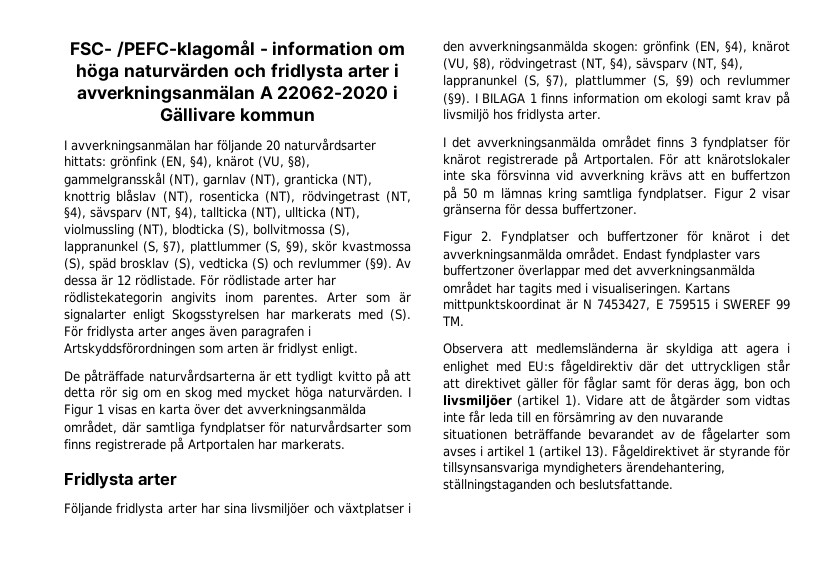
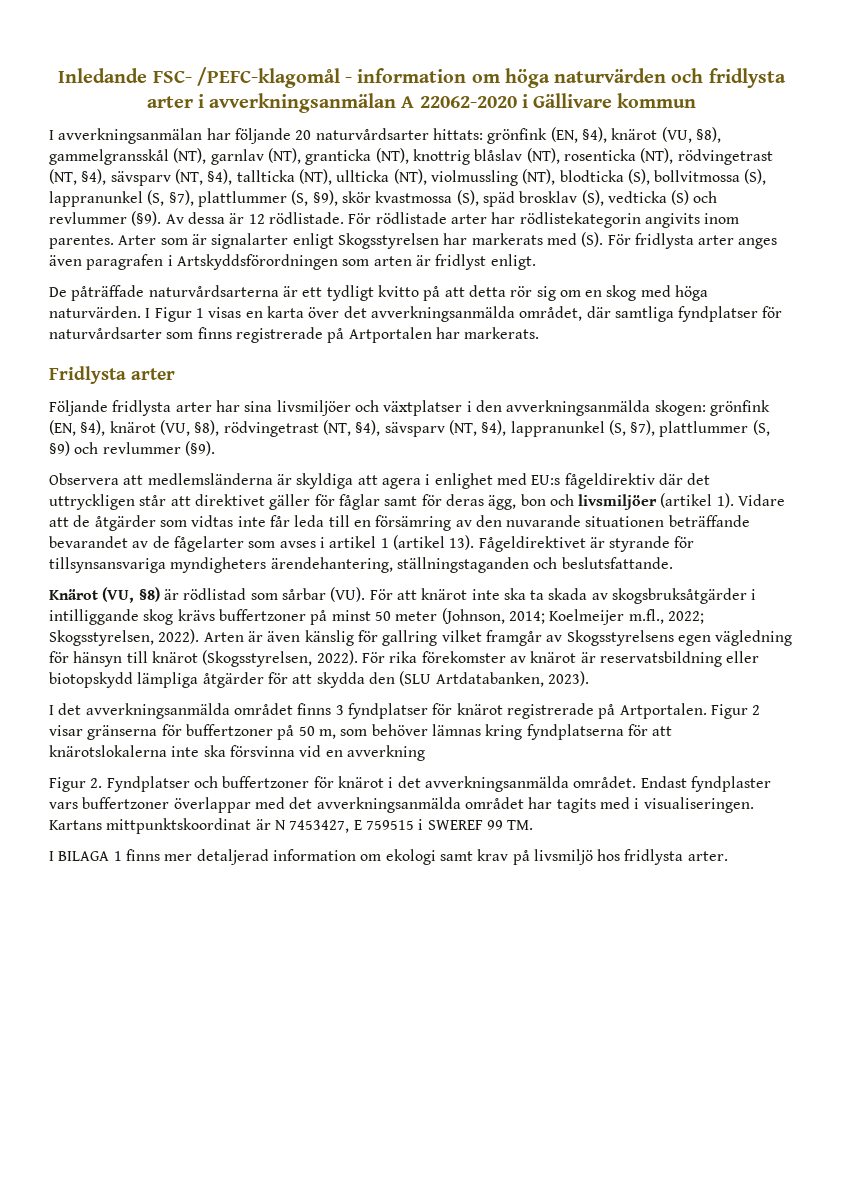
- FSC- /PEFC-klagomål - information om höga naturvärden och fridlysta arter i avverkningsanmälan A 22062-2020 i Gällivare kommun
+ Inledande FSC- /PEFC-klagomål - information om höga naturvärden och fridlysta arter i avverkningsanmälan A 22062-2020 i Gällivare kommun
- De påträffade naturvårdsarterna är ett tydligt kvitto på att detta rör sig om en skog med mycket höga naturvärden.
+ De påträffade naturvårdsarterna är ett tydligt kvitto på att detta rör sig om en skog med höga naturvärden.
- I BILAGA 1 finns information om ekologi samt krav på livsmiljö hos fridlysta arter.
- I det avverkningsanmälda området finns 3 fyndplatser för knärot registrerade på Artportalen. För att knärotslokaler inte ska försvinna vid avverkning krävs att en buffertzon på 50 m lämnas kring samtliga fyndplatser. Figur 2 visar gränserna för dessa buffertzoner.
- Figur 2. Fyndplatser och buffertzoner för knärot i det avverkningsanmälda området. Endast fyndplaster vars buffertzoner överlappar med det avverkningsanmälda området har tagits med i visualiseringen. Kartans mittpunktskoordinat är N 7453427, E 759515 i SWEREF 99 TM.
+ Knärot (VU, §8) är rödlistad som sårbar (VU). För att knärot inte ska ta skada av skogsbruksåtgärder i intilliggande skog krävs buffertzoner på minst 50 meter (Johnson, 2014; Koelmeijer m.fl., 2022; Skogsstyrelsen, 2022). Arten är även känslig för gallring vilket framgår av Skogsstyrelsens egen vägledning för hänsyn till knärot (Skogsstyrelsen, 2022). För rika förekomster av knärot är reservatsbildning eller biotopskydd lämpliga åtgärder för att skydda den (SLU Artdatabanken, 2023).
+ I det avverkningsanmälda området finns 3 fyndplatser för knärot registrerade på Artportalen. Figur 2 visar gränserna för buffertzoner på 50 m, som behöver lämnas kring fyndplatserna för att knärotslokalerna inte ska försvinna vid en avverkning
+ Figur 2. Fyndplatser och buffertzoner för knärot i det avverkningsanmälda området. Endast fyndplaster vars buffertzoner överlappar med det avverkningsanmälda området har tagits med i visualiseringen. Kartans mittpunktskoordinat är N 7453427, E 759515 i SWEREF 99 TM.
+ I BILAGA 1 finns mer detaljerad information om ekologi samt krav på livsmiljö hos fridlysta arter.

